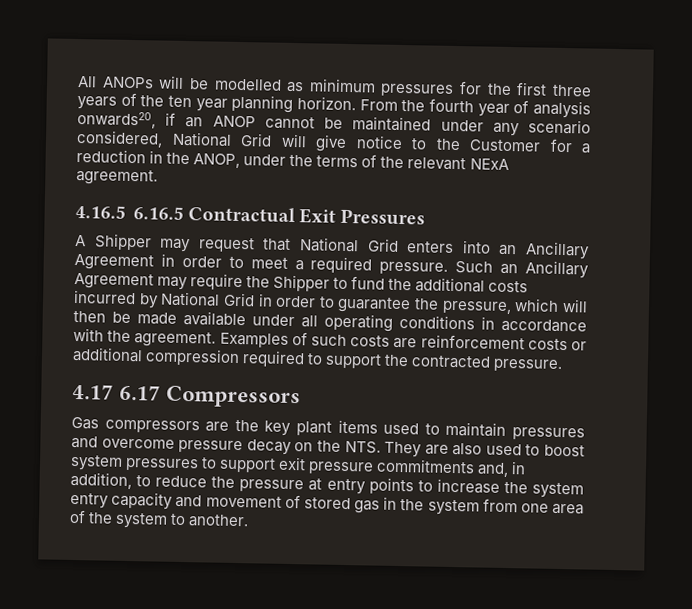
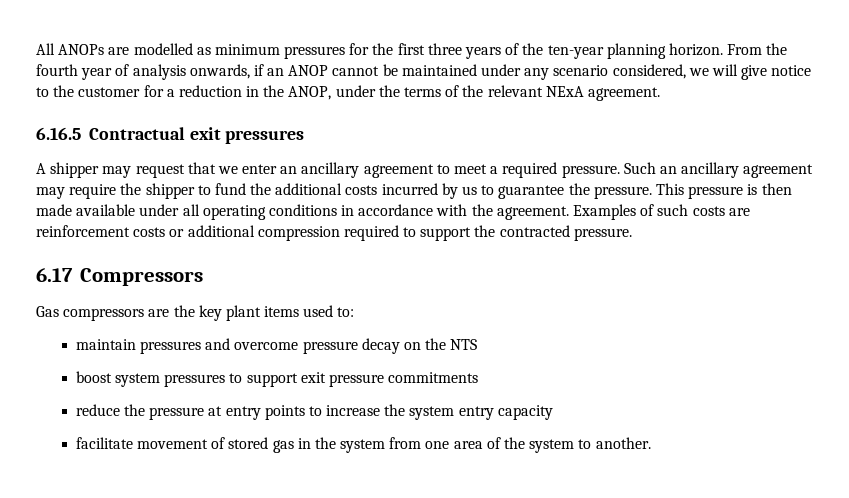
- All ANOPs will be modelled as minimum pressures for the first three years of the ten year planning horizon.
+ All ANOPs are modelled as minimum pressures for the first three years of the ten-year planning horizon.
- From the fourth year of analysis onwards20, if an ANOP cannot be maintained under any scenario considered, National Grid will give notice to the Customer for a reduction in the ANOP, under the terms of the relevant NExA agreement.
+ From the fourth year of analysis onwards, if an ANOP cannot be maintained under any scenario considered, we will give notice to the customer for a reduction in the ANOP, under the terms of the relevant NExA agreement.
- 4.16.5 6.16.5 Contractual Exit Pressures
+ 6.16.5 Contractual exit pressures
- A Shipper may request that National Grid enters into an Ancillary Agreement in order to meet a required pressure.
+ A shipper may request that we enter an ancillary agreement to meet a required pressure.
- Such an Ancillary Agreement may require the Shipper to fund the additional costs incurred by National Grid in order to guarantee the pressure, which will then be made available under all operating conditions in accordance with the agreement.
+ Such an ancillary agreement may require the shipper to fund the additional costs incurred by us to guarantee the pressure. This pressure is then made available under all operating conditions in accordance with the agreement.
- 4.17 6.17 Compressors
+ 6.17 Compressors
- Gas compressors are the key plant items used to maintain pressures and overcome pressure decay on the NTS. They are also used to boost system pressures to support exit pressure commitments and, in addition, to reduce the pressure at entry points to increase the system entry capacity and movement of stored gas in the system from one area of the system to another.
+ Gas compressors are the key plant items used to:
+ maintain pressures and overcome pressure decay on the NTS
+ boost system pressures to support exit pressure commitments
+ reduce the pressure at entry points to increase the system entry capacity
+ facilitate movement of stored gas in the system from one area of the system to another.

